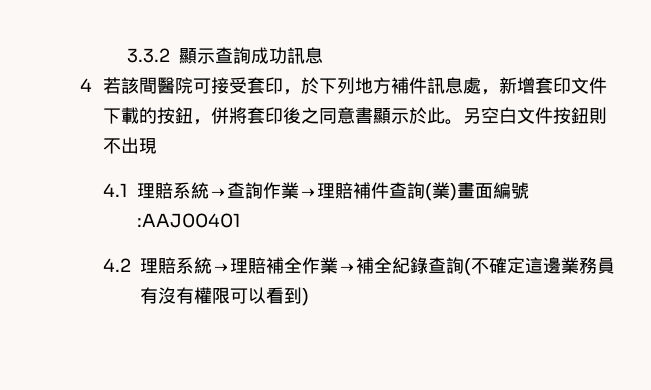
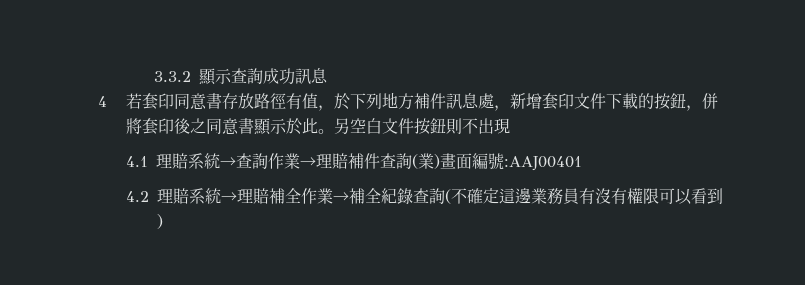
- 4若該間醫院可接受套印，於下列地方補件訊息處，新增套印文件下載的按鈕，併將套印後之同意書顯示於此。
+ 4若套印同意書存放路徑有值，於下列地方補件訊息處，新增套印文件下載的按鈕，併將套印後之同意書顯示於此。

